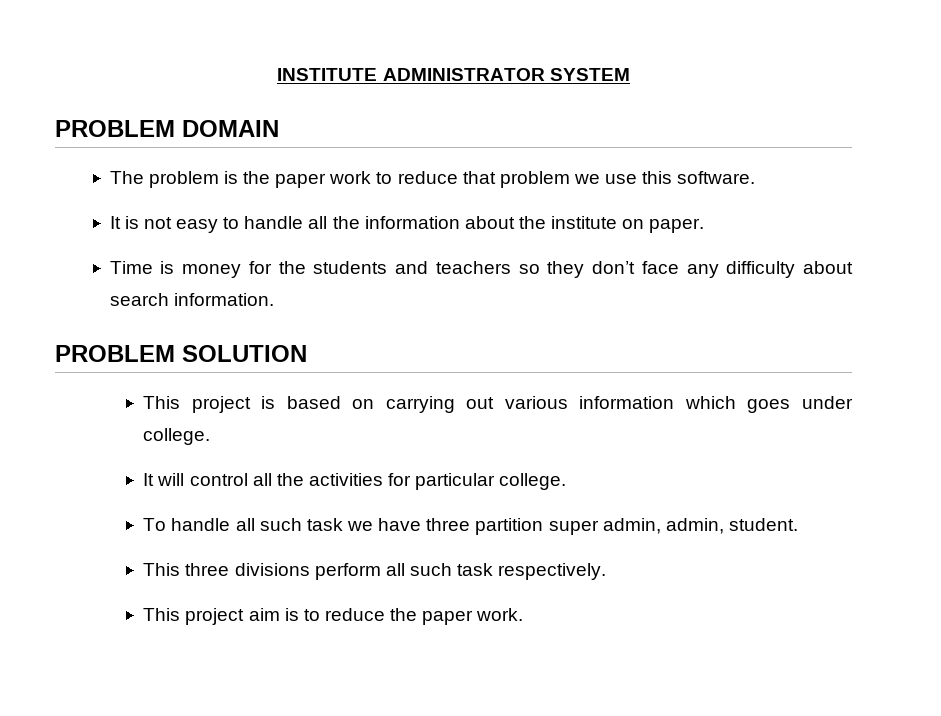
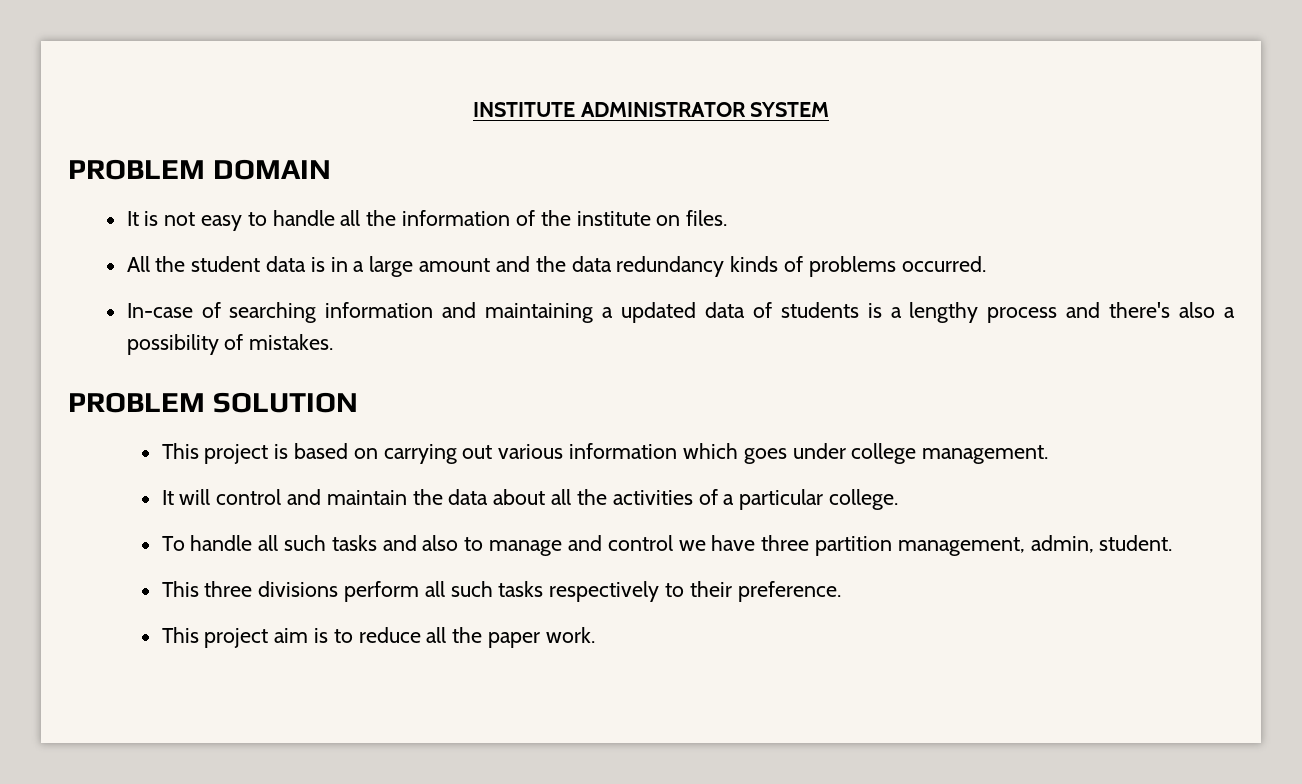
- The problem is the paper work to reduce that problem we use this software.
- It is not easy to handle all the information about the institute on paper.
- Time is money for the students and teachers so they don’t face any difficulty about search information.
+ It is not easy to handle all the information of the institute on files.
+ All the student data is in a large amount and the data redundancy kinds of problems occurred.
+ In-case of searching information and maintaining a updated data of students is a lengthy process and there's also a possibility of mistakes.
- This project is based on carrying out various information which goes under college.
+ This project is based on carrying out various information which goes under college management.
- It will control all the activities for particular college.
+ It will control and maintain the data about all the activities of a particular college.
- To handle all such task we have three partition super admin, admin, student.
+ To handle all such tasks and also to manage and control we have three partition management, admin, student.
- This three divisions perform all such task respectively.
+ This three divisions perform all such tasks respectively to their preference.
- This project aim is to reduce the paper work.
+ This project aim is to reduce all the paper work.

